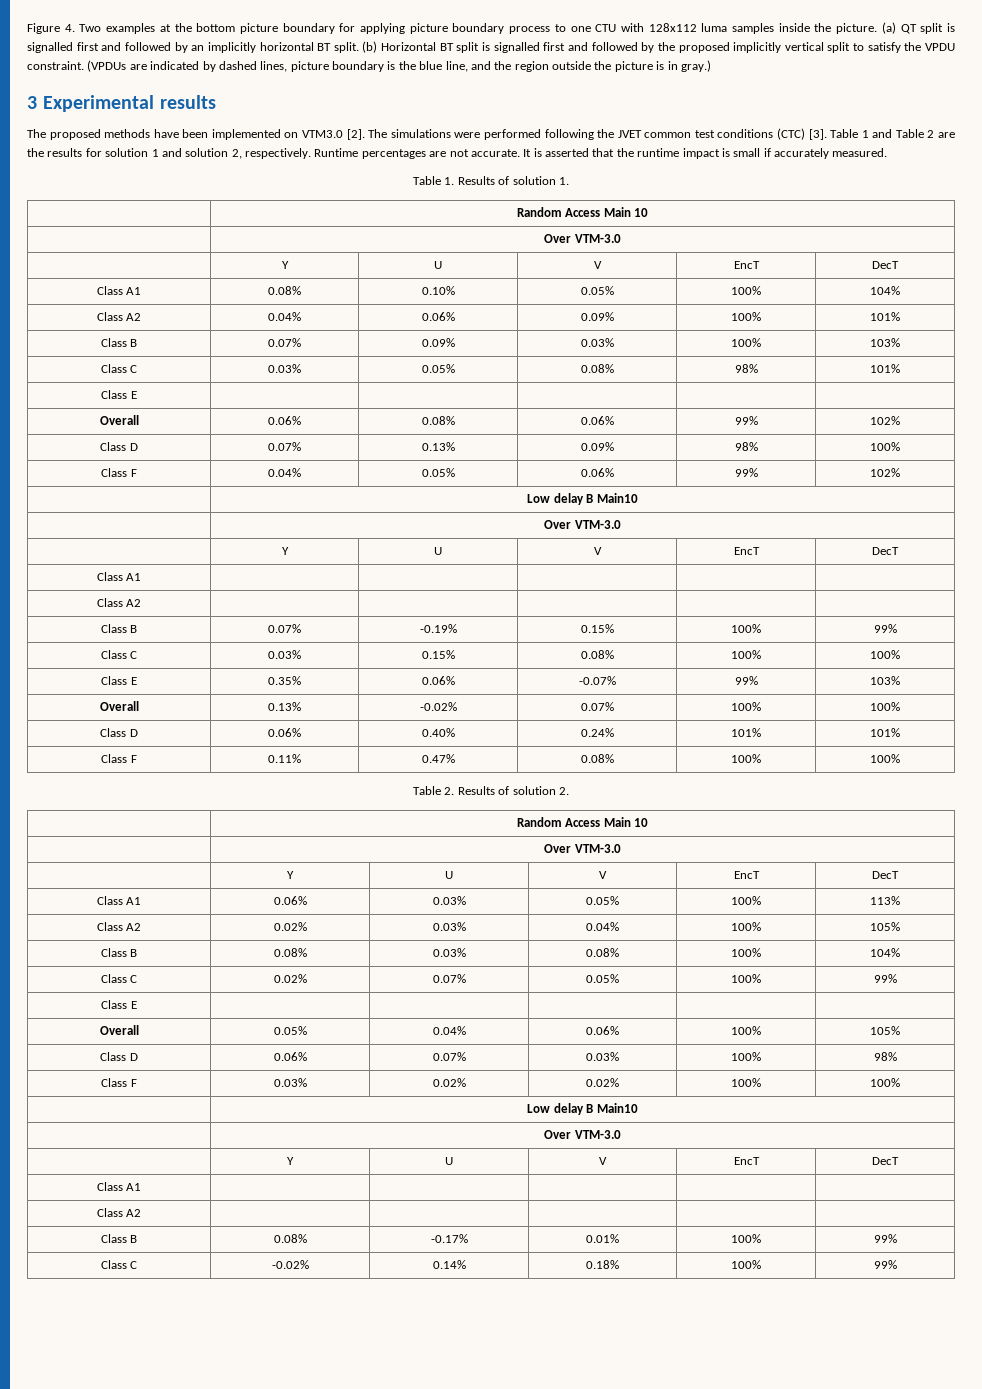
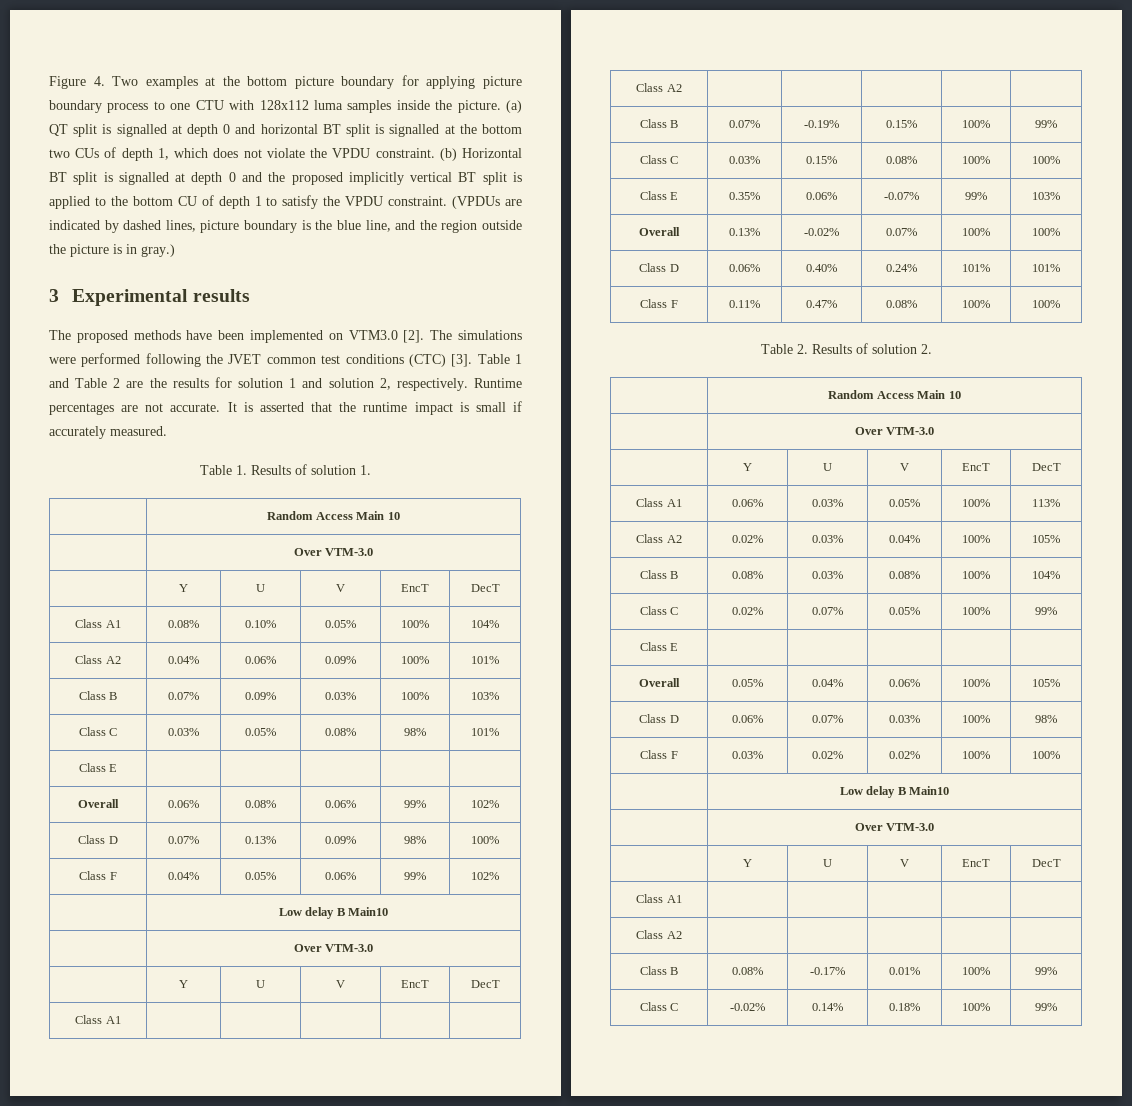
- (a) QT split is signalled first and followed by an implicitly horizontal BT split.
+ (a) QT split is signalled at depth 0 and horizontal BT split is signalled at the bottom two CUs of depth 1, which does not violate the VPDU constraint.
- (b) Horizontal BT split is signalled first and followed by the proposed implicitly vertical split to satisfy the VPDU constraint.
+ (b) Horizontal BT split is signalled at depth 0 and the proposed implicitly vertical BT split is applied to the bottom CU of depth 1 to satisfy the VPDU constraint.

